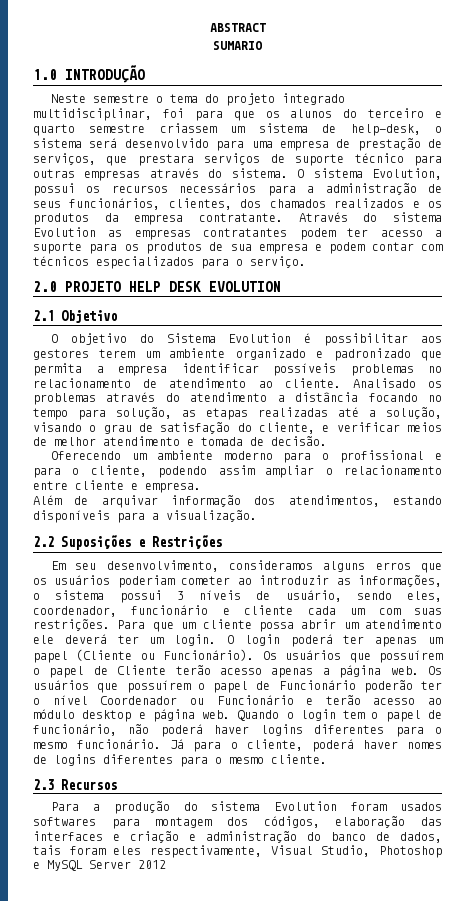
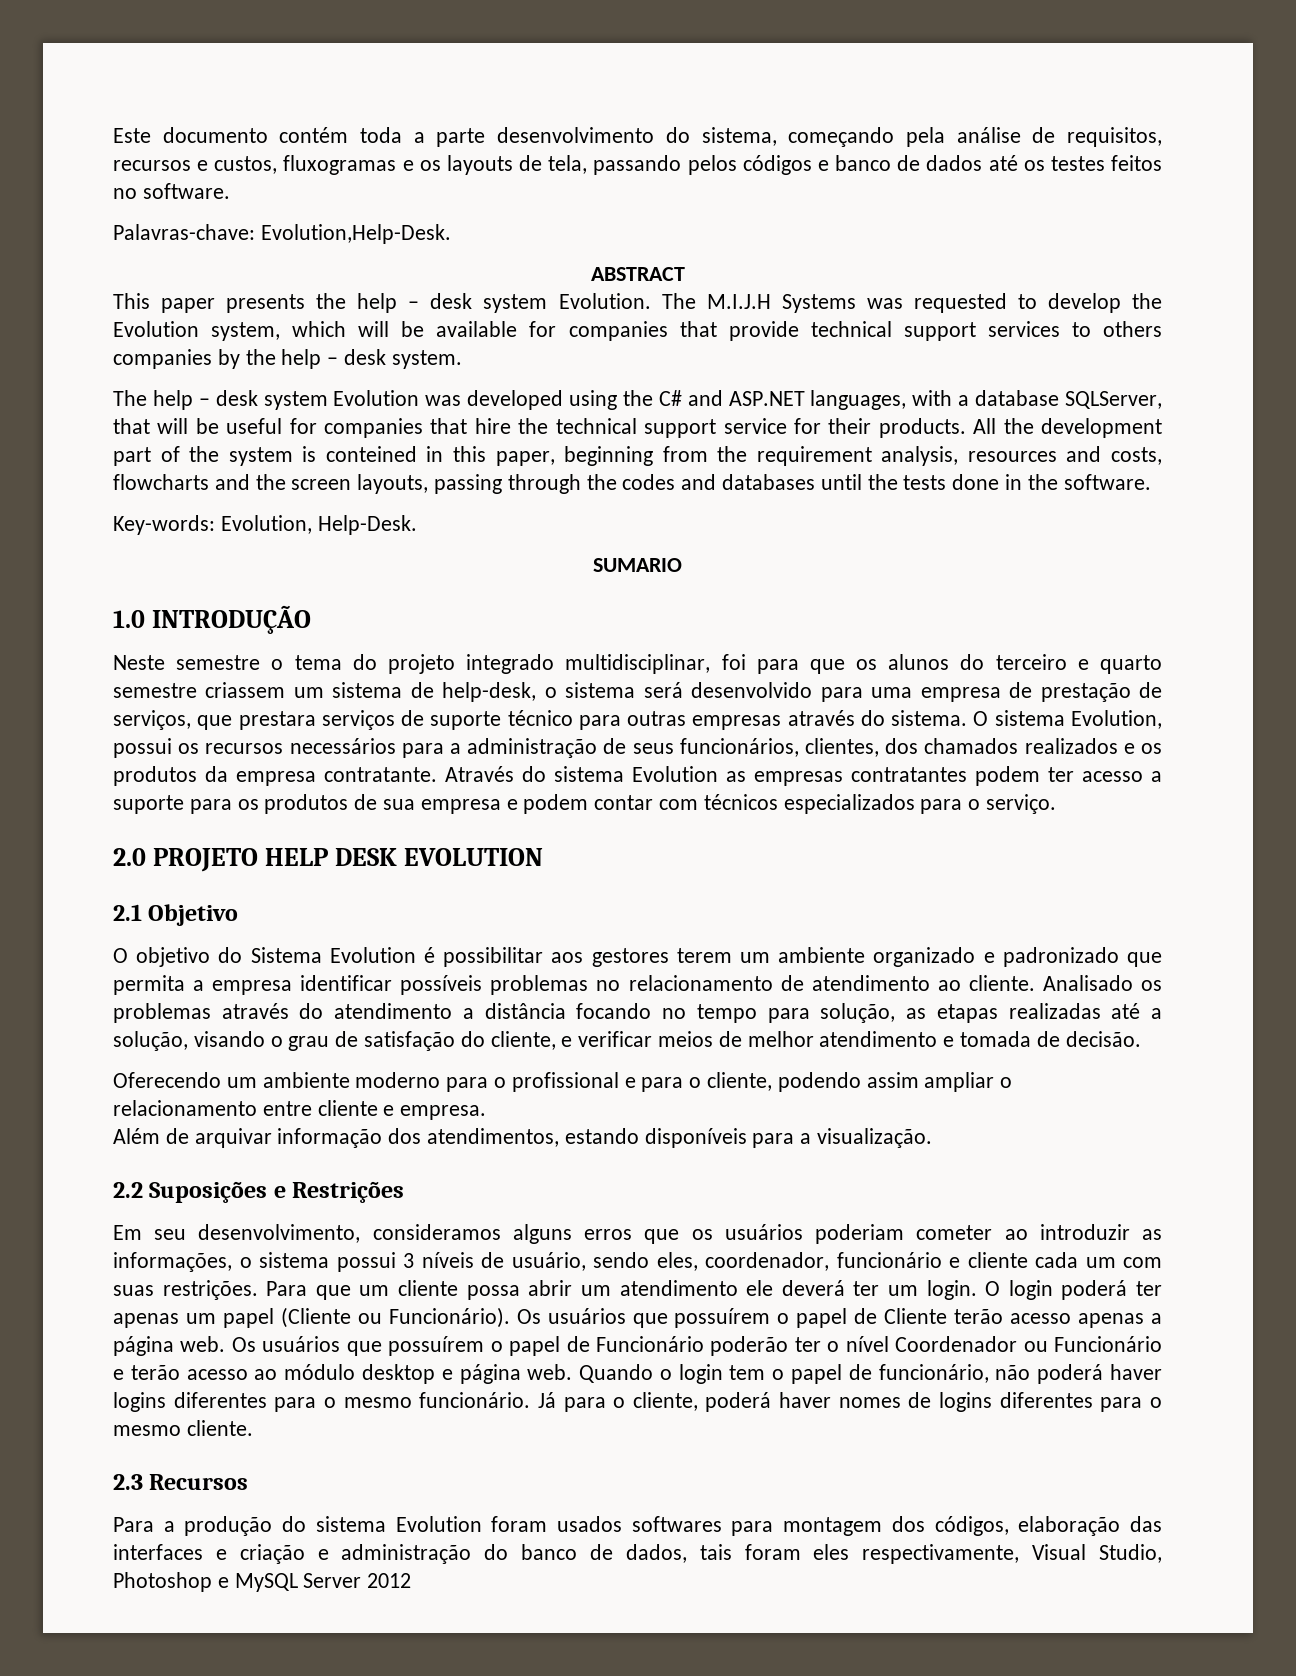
+ Este documento contém toda a parte desenvolvimento do sistema, começando pela análise de requisitos, recursos e custos, fluxogramas e os layouts de tela, passando pelos códigos e banco de dados até os testes feitos no software.
+ Palavras-chave: Evolution,Help-Desk.
  ABSTRACT
+ This paper presents the help – desk system Evolution. The M.I.J.H Systems was requested to develop the Evolution system, which will be available for companies that provide technical support services to others companies by the help – desk system.
+ The help – desk system Evolution was developed using the C# and ASP.NET languages, with a database SQLServer, that will be useful for companies that hire the technical support service for their products. All the development part of the system is conteined in this paper, beginning from the requirement analysis, resources and costs, flowcharts and the screen layouts, passing through the codes and databases until the tests done in the software.
+ Key-words: Evolution, Help-Desk.

